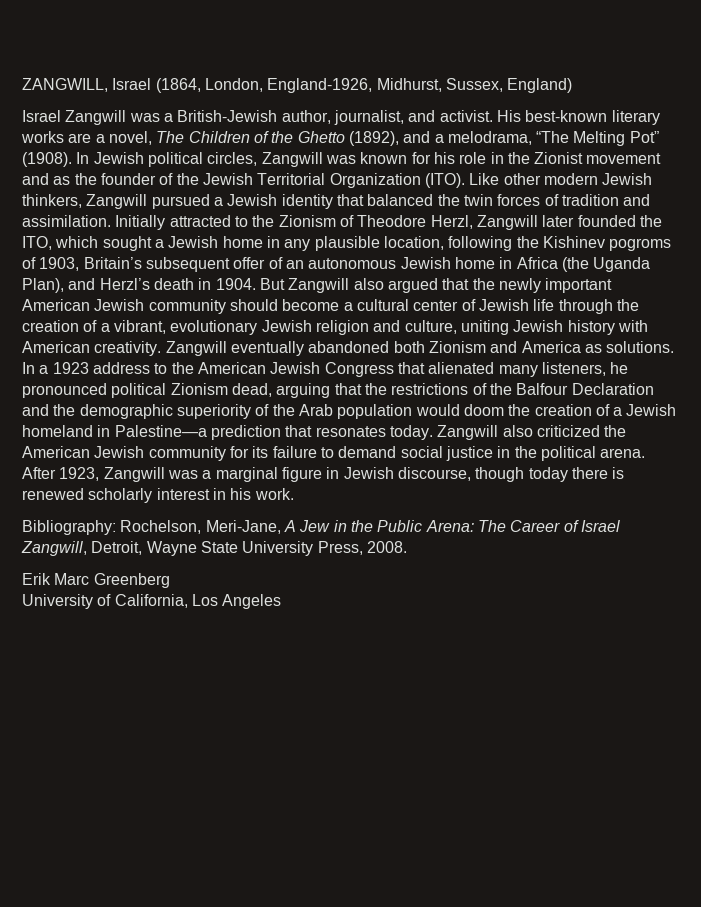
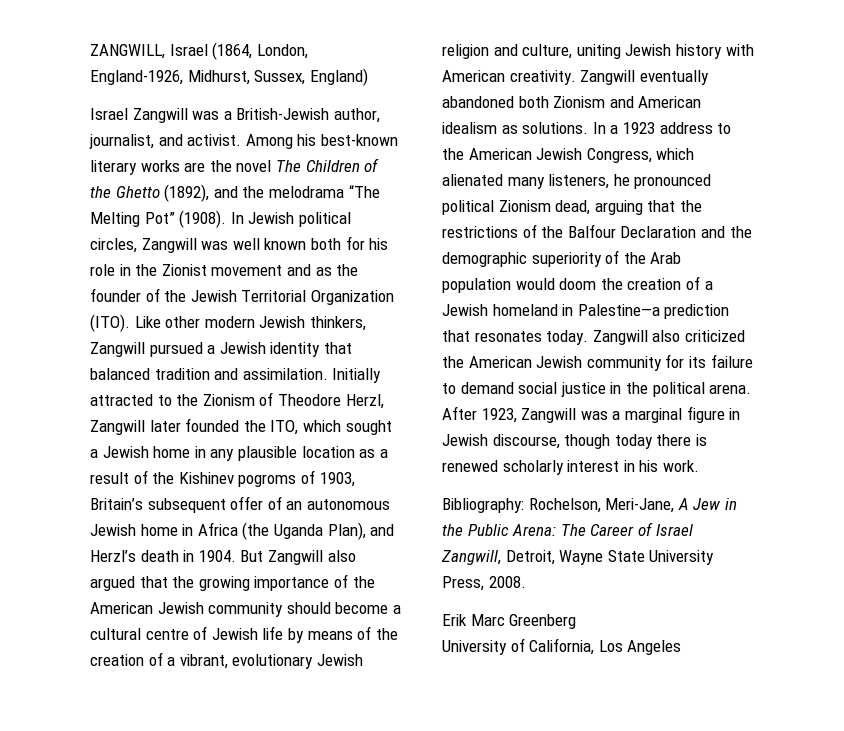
- His best-known literary works are a novel, The Children of the Ghetto (1892), and a melodrama, “The Melting Pot” (1908).
+ Among his best-known literary works are the novel The Children of the Ghetto (1892), and the melodrama “The Melting Pot” (1908).
- In Jewish political circles, Zangwill was known for his role in the Zionist movement and as the founder of the Jewish Territorial Organization (ITO).
+ In Jewish political circles, Zangwill was well known both for his role in the Zionist movement and as the founder of the Jewish Territorial Organization (ITO).
- Like other modern Jewish thinkers, Zangwill pursued a Jewish identity that balanced the twin forces of tradition and assimilation.
+ Like other modern Jewish thinkers, Zangwill pursued a Jewish identity that balanced tradition and assimilation.
- Initially attracted to the Zionism of Theodore Herzl, Zangwill later founded the ITO, which sought a Jewish home in any plausible location, following the Kishinev pogroms of 1903, Britain’s subsequent offer of an autonomous Jewish home in Africa (the Uganda Plan), and Herzl’s death in 1904.
+ Initially attracted to the Zionism of Theodore Herzl, Zangwill later founded the ITO, which sought a Jewish home in any plausible location as a result of the Kishinev pogroms of 1903, Britain’s subsequent offer of an autonomous Jewish home in Africa (the Uganda Plan), and Herzl’s death in 1904.
- But Zangwill also argued that the newly important American Jewish community should become a cultural center of Jewish life through the creation of a vibrant, evolutionary Jewish religion and culture, uniting Jewish history with American creativity.
+ But Zangwill also argued that the growing importance of the American Jewish community should become a cultural centre of Jewish life by means of the creation of a vibrant, evolutionary Jewish religion and culture, uniting Jewish history with American creativity.
- Zangwill eventually abandoned both Zionism and America as solutions.
+ Zangwill eventually abandoned both Zionism and American idealism as solutions.
- In a 1923 address to the American Jewish Congress that alienated many listeners, he pronounced political Zionism dead, arguing that the restrictions of the Balfour Declaration and the demographic superiority of the Arab population would doom the creation of a Jewish homeland in Palestine—a prediction that resonates today.
+ In a 1923 address to the American Jewish Congress, which alienated many listeners, he pronounced political Zionism dead, arguing that the restrictions of the Balfour Declaration and the demographic superiority of the Arab population would doom the creation of a Jewish homeland in Palestine—a prediction that resonates today.

